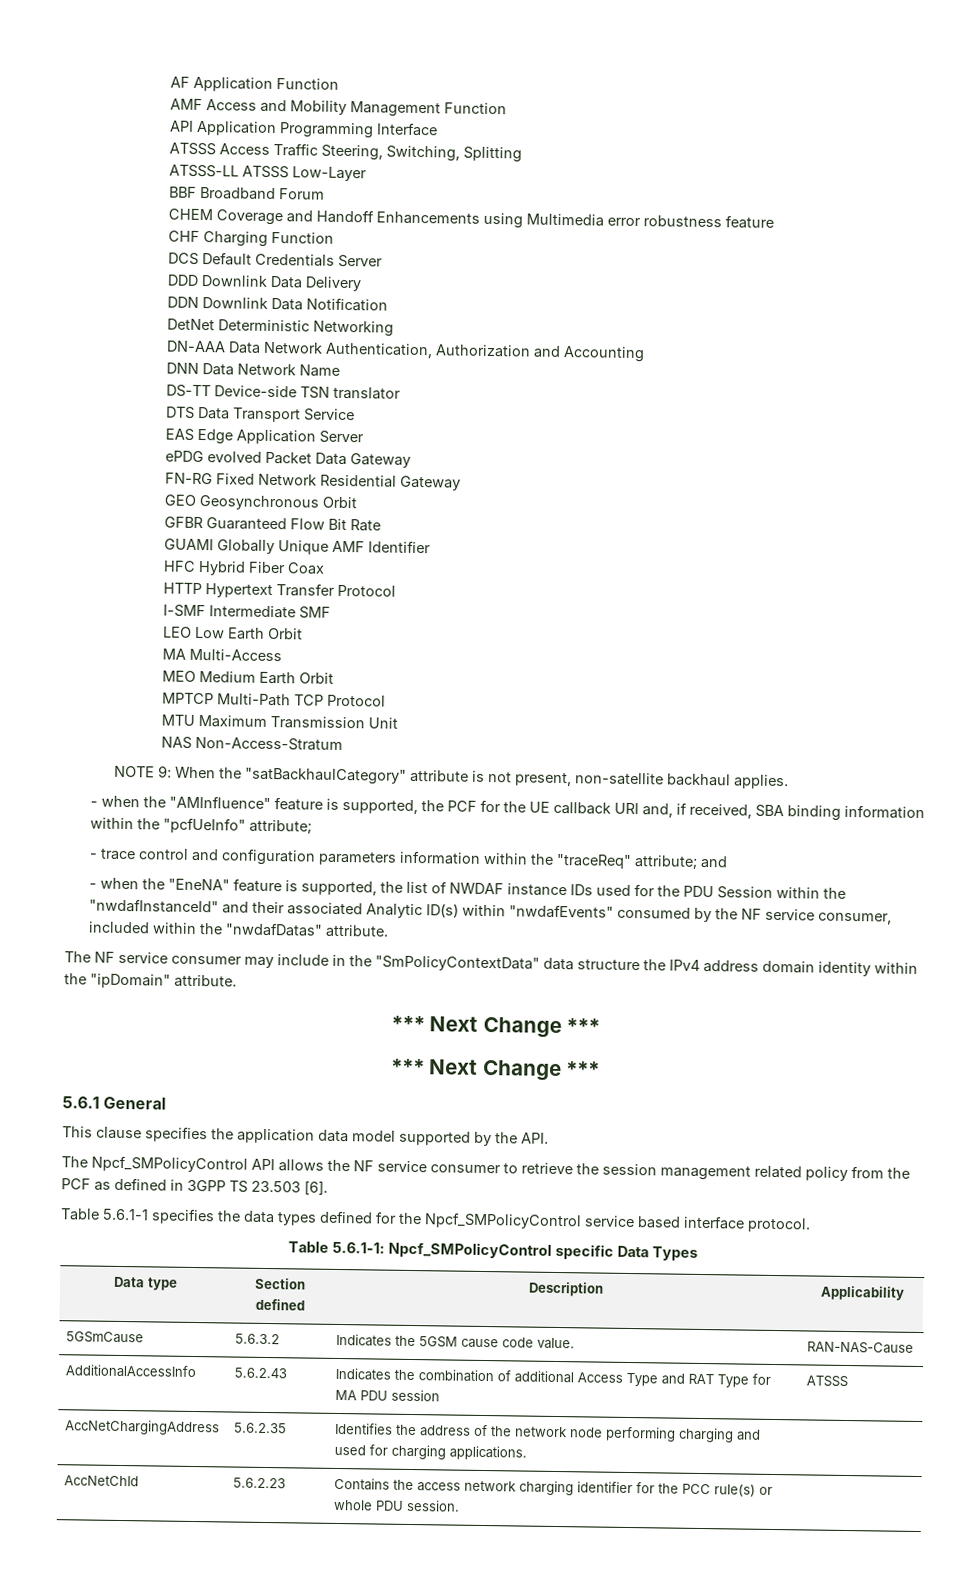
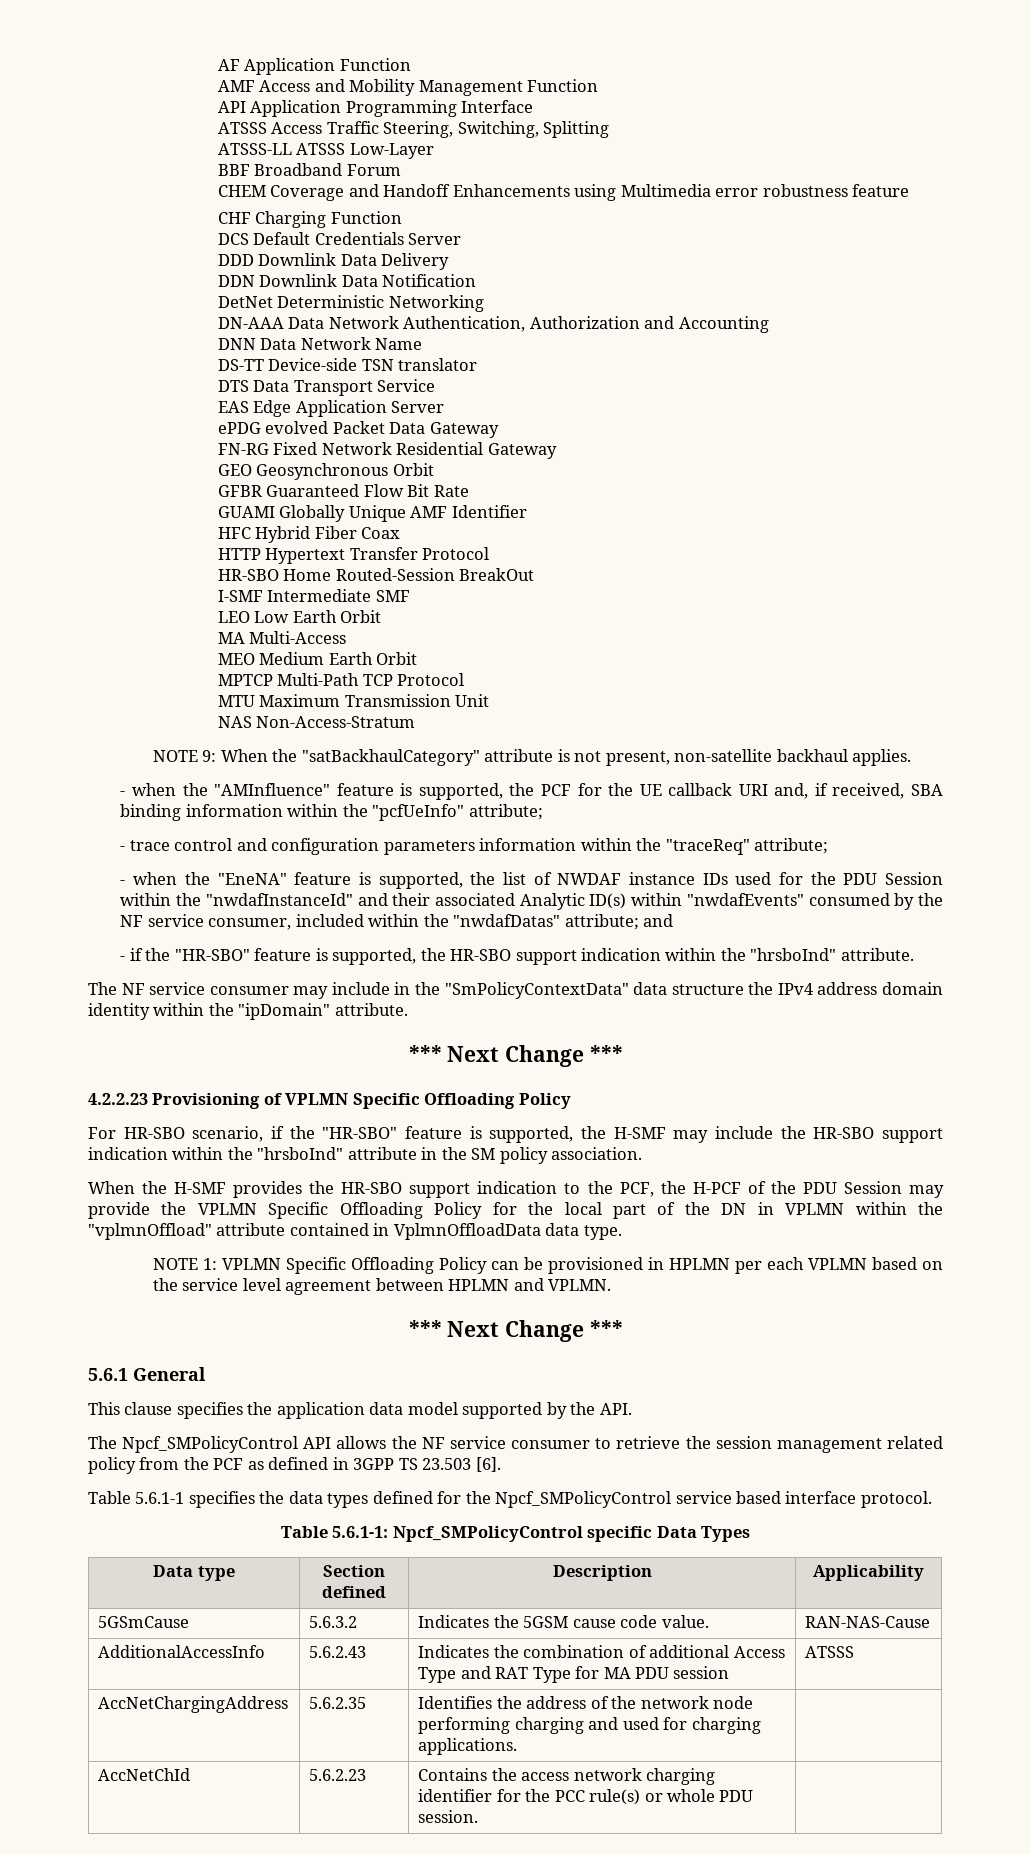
+ HR-SBO Home Routed-Session BreakOut
- - trace control and configuration parameters information within the "traceReq" attribute; and
+ - trace control and configuration parameters information within the "traceReq" attribute;
- - when the "EneNA" feature is supported, the list of NWDAF instance IDs used for the PDU Session within the "nwdafInstanceId" and their associated Analytic ID(s) within "nwdafEvents" consumed by the NF service consumer, included within the "nwdafDatas" attribute.
+ - when the "EneNA" feature is supported, the list of NWDAF instance IDs used for the PDU Session within the "nwdafInstanceId" and their associated Analytic ID(s) within "nwdafEvents" consumed by the NF service consumer, included within the "nwdafDatas" attribute; and
+ - if the "HR-SBO" feature is supported, the HR-SBO support indication within the "hrsboInd" attribute.
+ 4.2.2.23 Provisioning of VPLMN Specific Offloading Policy
+ For HR-SBO scenario, if the "HR-SBO" feature is supported, the H-SMF may include the HR-SBO support indication within the "hrsboInd" attribute in the SM policy association.
+ When the H-SMF provides the HR-SBO support indication to the PCF, the H-PCF of the PDU Session may provide the VPLMN Specific Offloading Policy for the local part of the DN in VPLMN within the "vplmnOffload" attribute contained in VplmnOffloadData data type.
+ NOTE 1: VPLMN Specific Offloading Policy can be provisioned in HPLMN per each VPLMN based on the service level agreement between HPLMN and VPLMN.

